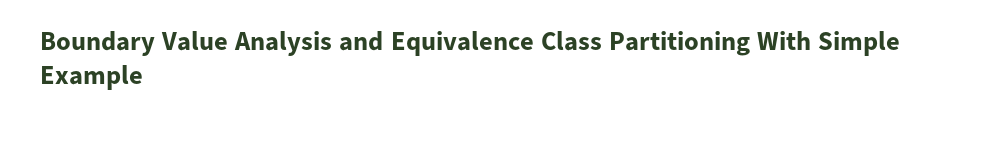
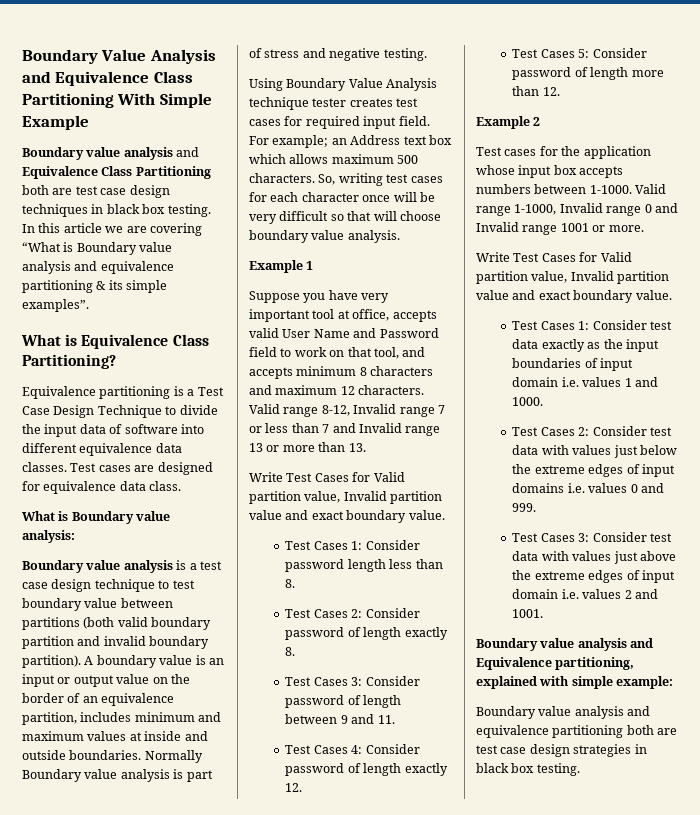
+ Boundary value analysis and Equivalence Class Partitioning both are test case design techniques in black box testing. In this article we are covering “What is Boundary value analysis and equivalence partitioning & its simple examples”.
+ What is Equivalence Class Partitioning?
+ Equivalence partitioning is a Test Case Design Technique to divide the input data of software into different equivalence data classes. Test cases are designed for equivalence data class.
+ What is Boundary value analysis:
+ Boundary value analysis is a test case design technique to test boundary value between partitions (both valid boundary partition and invalid boundary partition). A boundary value is an input or output value on the border of an equivalence partition, includes minimum and maximum values at inside and outside boundaries. Normally Boundary value analysis is part of stress and negative testing.
+ Using Boundary Value Analysis technique tester creates test cases for required input field. For example; an Address text box which allows maximum 500 characters. So, writing test cases for each character once will be very difficult so that will choose boundary value analysis.
+ Example 1
+ Suppose you have very important tool at office, accepts valid User Name and Password field to work on that tool, and accepts minimum 8 characters and maximum 12 characters. Valid range 8-12, Invalid range 7 or less than 7 and Invalid range 13 or more than 13.
+ Write Test Cases for Valid partition value, Invalid partition value and exact boundary value.
+ Test Cases 1: Consider password length less than 8.
+ Test Cases 2: Consider password of length exactly 8.
+ Test Cases 3: Consider password of length between 9 and 11.
+ Test Cases 4: Consider password of length exactly 12.
+ Test Cases 5: Consider password of length more than 12.
+ Example 2
+ Test cases for the application whose input box accepts numbers between 1-1000. Valid range 1-1000, Invalid range 0 and Invalid range 1001 or more.
+ Write Test Cases for Valid partition value, Invalid partition value and exact boundary value.
+ Test Cases 1: Consider test data exactly as the input boundaries of input domain i.e. values 1 and 1000.
+ Test Cases 2: Consider test data with values just below the extreme edges of input domains i.e. values 0 and 999.
+ Test Cases 3: Consider test data with values just above the extreme edges of input domain i.e. values 2 and 1001.
+ Boundary value analysis and Equivalence partitioning, explained with simple example:
+ Boundary value analysis and equivalence partitioning both are test case design strategies in black box testing.

